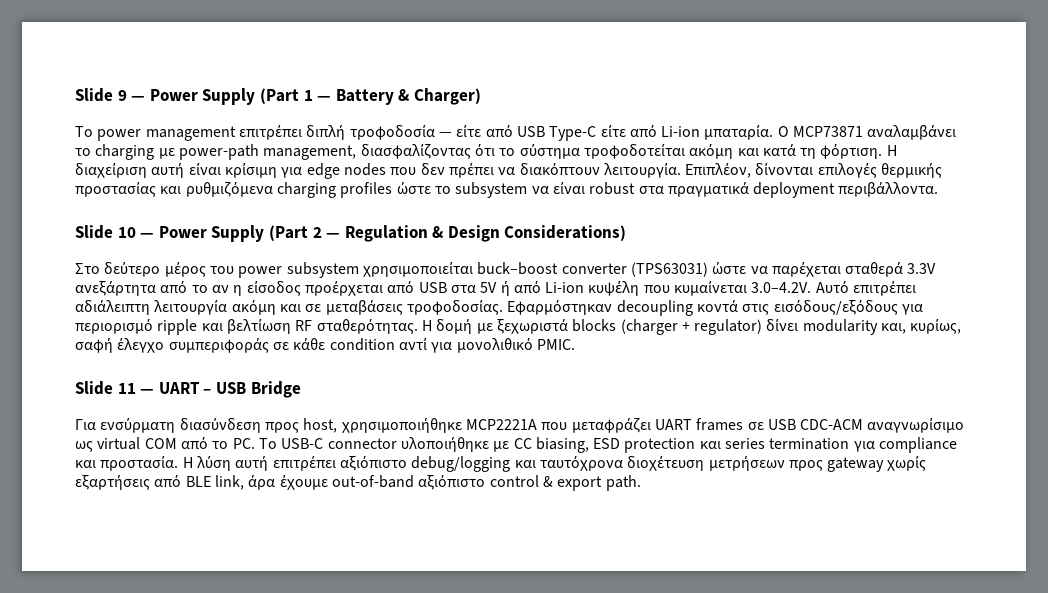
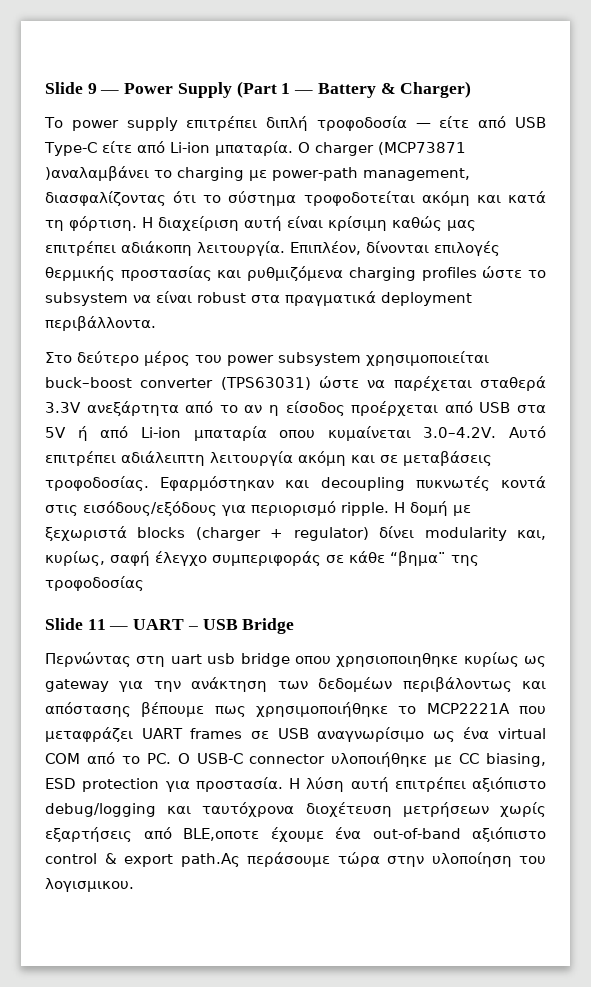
- Το power management επιτρέπει διπλή τροφοδοσία — είτε από USB Type-C είτε από Li-ion μπαταρία.
+ Το power supply επιτρέπει διπλή τροφοδοσία — είτε από USB Type-C είτε από Li-ion μπαταρία.
- Ο MCP73871 αναλαμβάνει το charging με power-path management, διασφαλίζοντας ότι το σύστημα τροφοδοτείται ακόμη και κατά τη φόρτιση.
+ Ο charger (MCP73871 )αναλαμβάνει το charging με power-path management, διασφαλίζοντας ότι το σύστημα τροφοδοτείται ακόμη και κατά τη φόρτιση.
- Η διαχείριση αυτή είναι κρίσιμη για edge nodes που δεν πρέπει να διακόπτουν λειτουργία.
+ Η διαχείριση αυτή είναι κρίσιμη καθώς μας επιτρέπει αδιάκοπη λειτουργία.
- Slide 10 — Power Supply (Part 2 — Regulation & Design Considerations)
- Στο δεύτερο μέρος του power subsystem χρησιμοποιείται buck–boost converter (TPS63031) ώστε να παρέχεται σταθερά 3.3V ανεξάρτητα από το αν η είσοδος προέρχεται από USB στα 5V ή από Li-ion κυψέλη που κυμαίνεται 3.0–4.2V. Αυτό επιτρέπει αδιάλειπτη λειτουργία ακόμη και σε μεταβάσεις τροφοδοσίας.
+ Στο δεύτερο μέρος του power subsystem χρησιμοποιείται buck–boost converter (TPS63031) ώστε να παρέχεται σταθερά 3.3V ανεξάρτητα από το αν η είσοδος προέρχεται από USB στα 5V ή από Li-ion μπαταρία οπου κυμαίνεται 3.0–4.2V. Αυτό επιτρέπει αδιάλειπτη λειτουργία ακόμη και σε μεταβάσεις τροφοδοσίας.
- Εφαρμόστηκαν decoupling κοντά στις εισόδους/εξόδους για περιορισμό ripple και βελτίωση RF σταθερότητας.
+ Εφαρμόστηκαν και decoupling πυκνωτές κοντά στις εισόδους/εξόδους για περιορισμό ripple.
- Η δομή με ξεχωριστά blocks (charger + regulator) δίνει modularity και, κυρίως, σαφή έλεγχο συμπεριφοράς σε κάθε condition αντί για μονολιθικό PMIC.
+ Η δομή με ξεχωριστά blocks (charger + regulator) δίνει modularity και, κυρίως, σαφή έλεγχο συμπεριφοράς σε κάθε “βημα¨ της τροφοδοσίας
- Για ενσύρματη διασύνδεση προς host, χρησιμοποιήθηκε MCP2221A που μεταφράζει UART frames σε USB CDC-ACM αναγνωρίσιμο ως virtual COM από το PC. Το USB-C connector υλοποιήθηκε με CC biasing, ESD protection και series termination για compliance και προστασία.
+ Περνώντας στη uart usb bridge οπου χρησιοποιηθηκε κυρίως ως gateway για την ανάκτηση των δεδομέων περιβάλοντως και απόστασης βέπουμε πως χρησιμοποιήθηκε το MCP2221A που μεταφράζει UART frames σε USB αναγνωρίσιμο ως ένα virtual COM από το PC. Ο USB-C connector υλοποιήθηκε με CC biasing, ESD protection για προστασία.
- Η λύση αυτή επιτρέπει αξιόπιστο debug/logging και ταυτόχρονα διοχέτευση μετρήσεων προς gateway χωρίς εξαρτήσεις από BLE link, άρα έχουμε out-of-band αξιόπιστο control & export path.
+ Η λύση αυτή επιτρέπει αξιόπιστο debug/logging και ταυτόχρονα διοχέτευση μετρήσεων χωρίς εξαρτήσεις από BLE,οποτε έχουμε ένα out-of-band αξιόπιστο control & export path.Ας περάσουμε τώρα στην υλοποίηση του λογισμικου.

